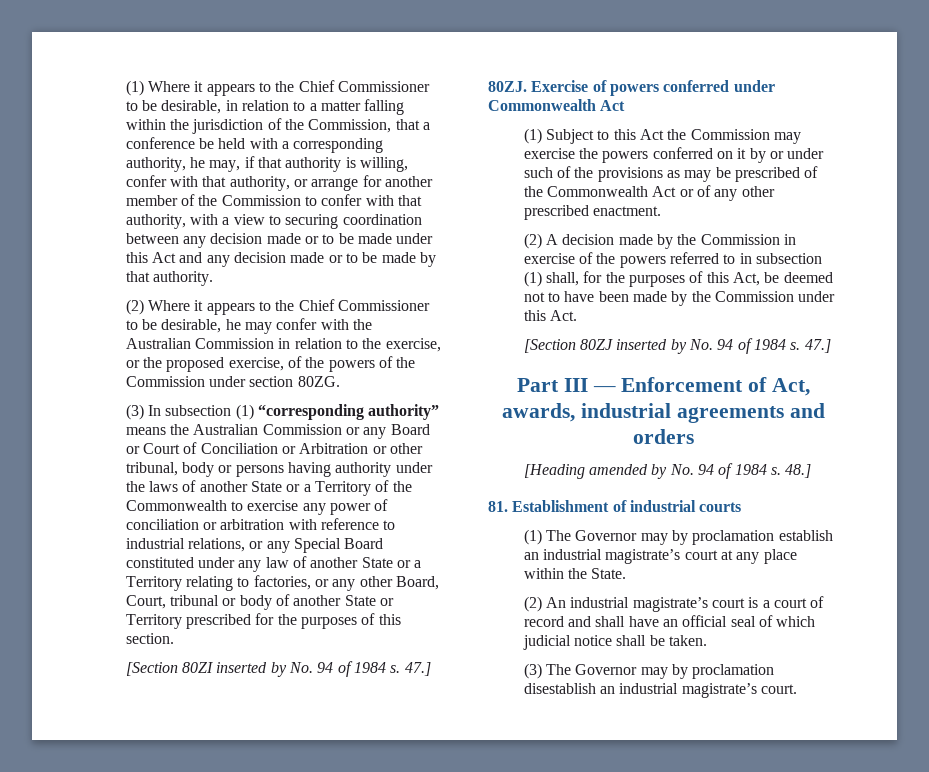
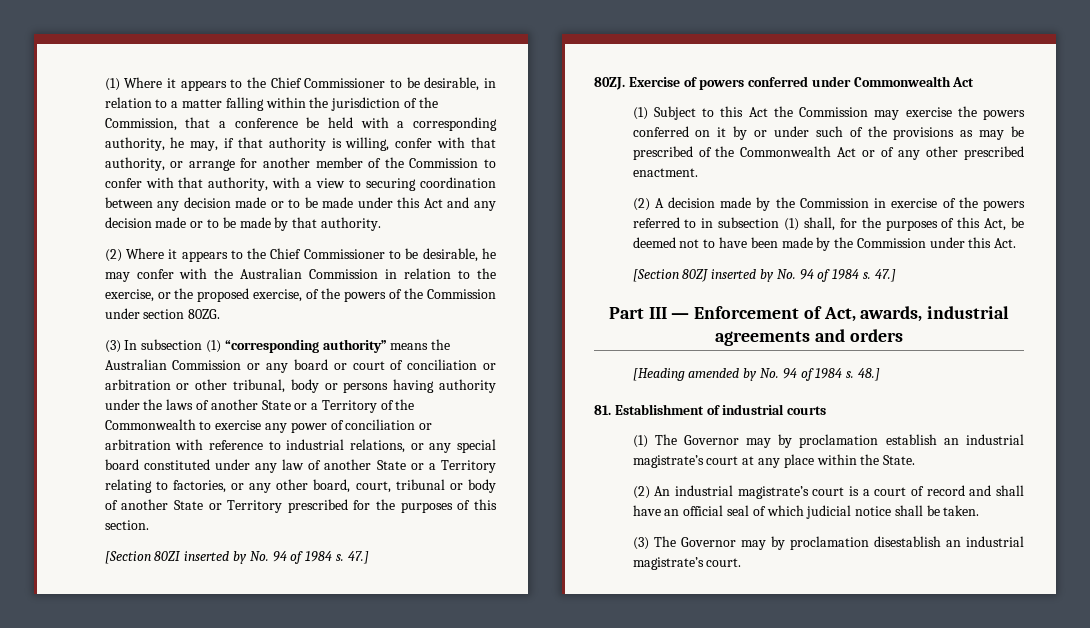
- (3) In subsection (1) “corresponding authority” means the Australian Commission or any Board or Court of Conciliation or Arbitration or other tribunal, body or persons having authority under the laws of another State or a Territory of the Commonwealth to exercise any power of conciliation or arbitration with reference to industrial relations, or any Special Board constituted under any law of another State or a Territory relating to factories, or any other Board, Court, tribunal or body of another State or Territory prescribed for the purposes of this section.
+ (3) In subsection (1) “corresponding authority” means the Australian Commission or any board or court of conciliation or arbitration or other tribunal, body or persons having authority under the laws of another State or a Territory of the Commonwealth to exercise any power of conciliation or arbitration with reference to industrial relations, or any special board constituted under any law of another State or a Territory relating to factories, or any other board, court, tribunal or body of another State or Territory prescribed for the purposes of this section.

